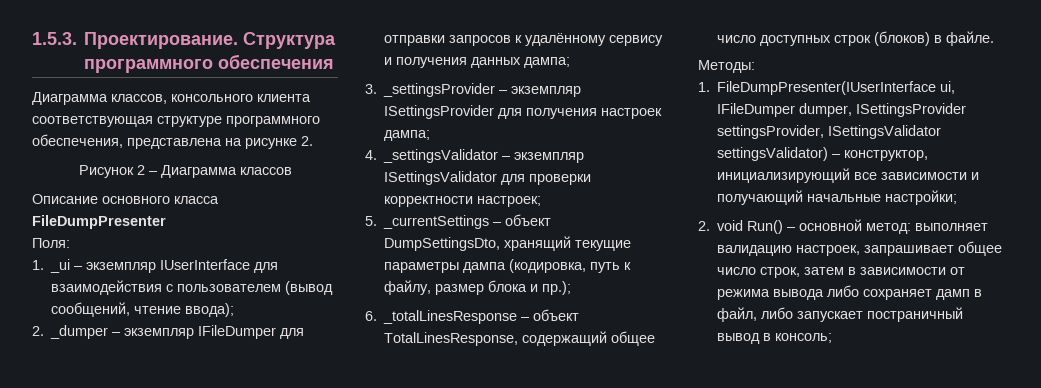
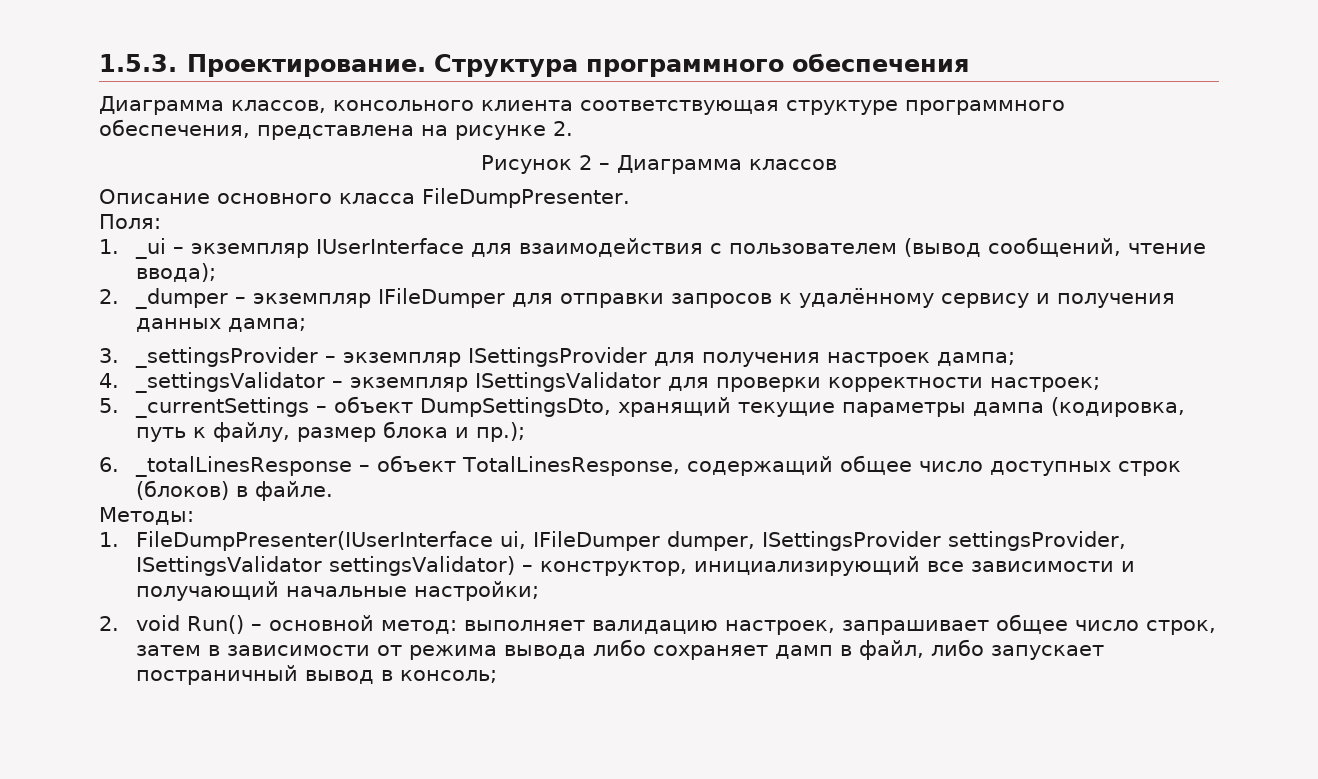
- Описание основного класса FileDumpPresenter
+ Описание основного класса FileDumpPresenter.

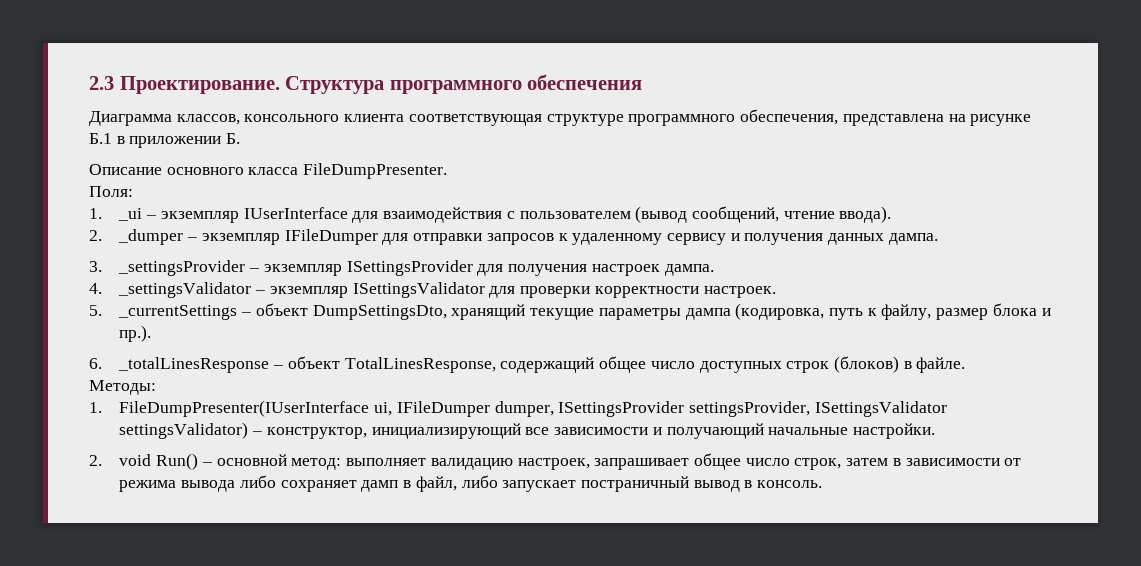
- 1.5.3. Проектирование.
+ 2.3 Проектирование.
- Диаграмма классов, консольного клиента соответствующая структуре программного обеспечения, представлена на рисунке 2.
- Рисунок 2 – Диаграмма классов
+ Диаграмма классов, консольного клиента соответствующая структуре программного обеспечения, представлена на рисунке Б.1 в приложении Б.
- 1. _ui – экземпляр IUserInterface для взаимодействия с пользователем (вывод сообщений, чтение ввода);
+ 1. _ui – экземпляр IUserInterface для взаимодействия с пользователем (вывод сообщений, чтение ввода).
- 2. _dumper – экземпляр IFileDumper для отправки запросов к удалённому сервису и получения данных дампа;
+ 2. _dumper – экземпляр IFileDumper для отправки запросов к удаленному сервису и получения данных дампа.
- 3. _settingsProvider – экземпляр ISettingsProvider для получения настроек дампа;
+ 3. _settingsProvider – экземпляр ISettingsProvider для получения настроек дампа.
- 4. _settingsValidator – экземпляр ISettingsValidator для проверки корректности настроек;
+ 4. _settingsValidator – экземпляр ISettingsValidator для проверки корректности настроек.
- 5. _currentSettings – объект DumpSettingsDto, хранящий текущие параметры дампа (кодировка, путь к файлу, размер блока и пр.);
+ 5. _currentSettings – объект DumpSettingsDto, хранящий текущие параметры дампа (кодировка, путь к файлу, размер блока и пр.).
- 1. FileDumpPresenter(IUserInterface ui, IFileDumper dumper, ISettingsProvider settingsProvider, ISettingsValidator settingsValidator) – конструктор, инициализирующий все зависимости и получающий начальные настройки;
+ 1. FileDumpPresenter(IUserInterface ui, IFileDumper dumper, ISettingsProvider settingsProvider, ISettingsValidator settingsValidator) – конструктор, инициализирующий все зависимости и получающий начальные настройки.
- 2. void Run() – основной метод: выполняет валидацию настроек, запрашивает общее число строк, затем в зависимости от режима вывода либо сохраняет дамп в файл, либо запускает постраничный вывод в консоль;
+ 2. void Run() – основной метод: выполняет валидацию настроек, запрашивает общее число строк, затем в зависимости от режима вывода либо сохраняет дамп в файл, либо запускает постраничный вывод в консоль.

